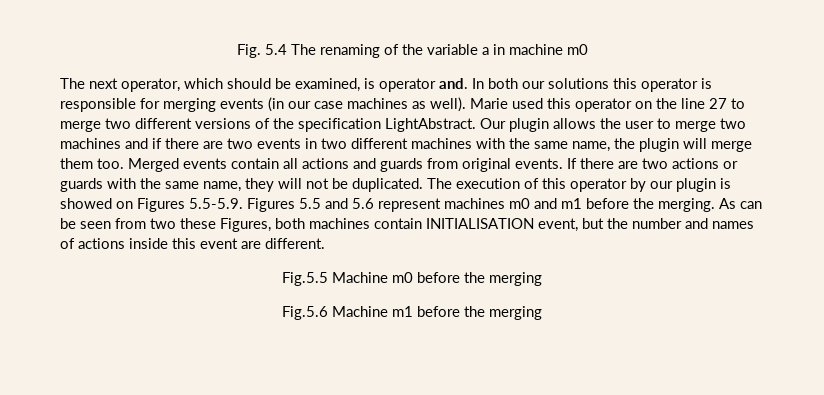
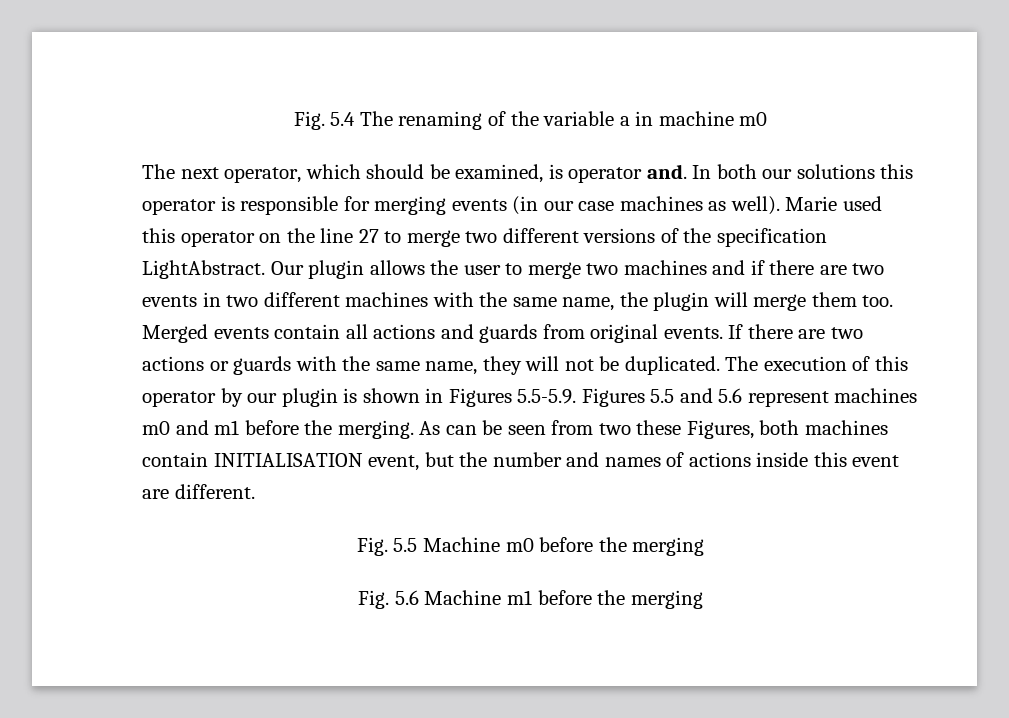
- The execution of this operator by our plugin is showed on Figures 5.5-5.9. Figures 5.5 and 5.6 represent machines m0 and m1 before the merging.
+ The execution of this operator by our plugin is shown in Figures 5.5-5.9. Figures 5.5 and 5.6 represent machines m0 and m1 before the merging.
- Fig.5.5 Machine m0 before the merging
+ Fig. 5.5 Machine m0 before the merging
- Fig.5.6 Machine m1 before the merging
+ Fig. 5.6 Machine m1 before the merging

